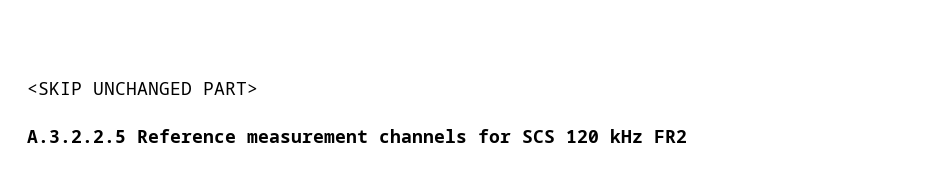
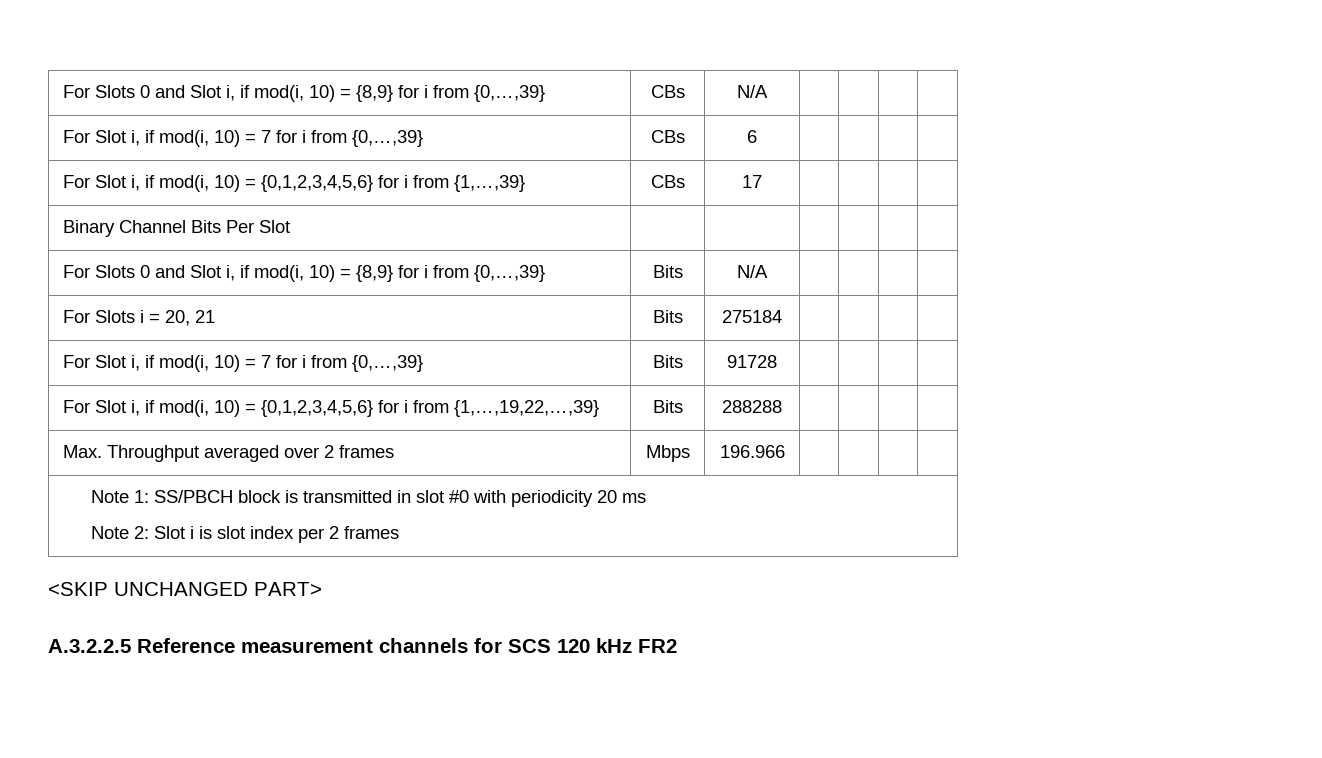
+ For Slots 0 and Slot i, if mod(i, 10) = {8,9} for i from {0,…,39} | CBs | N/A | | | |
+ For Slot i, if mod(i, 10) = 7 for i from {0,…,39} | CBs | 6 | | | |
+ For Slot i, if mod(i, 10) = {0,1,2,3,4,5,6} for i from {1,…,39} | CBs | 17 | | | |
+ Binary Channel Bits Per Slot | | | | | |
+ For Slots 0 and Slot i, if mod(i, 10) = {8,9} for i from {0,…,39} | Bits | N/A | | | |
+ For Slots i = 20, 21 | Bits | 275184 | | | |
+ For Slot i, if mod(i, 10) = 7 for i from {0,…,39} | Bits | 91728 | | | |
+ For Slot i, if mod(i, 10) = {0,1,2,3,4,5,6} for i from {1,…,19,22,…,39} | Bits | 288288 | | | |
+ Max. Throughput averaged over 2 frames | Mbps | 196.966 | | | |
+ Note 1: SS/PBCH block is transmitted in slot #0 with periodicity 20 ms
+ Note 2: Slot i is slot index per 2 frames

